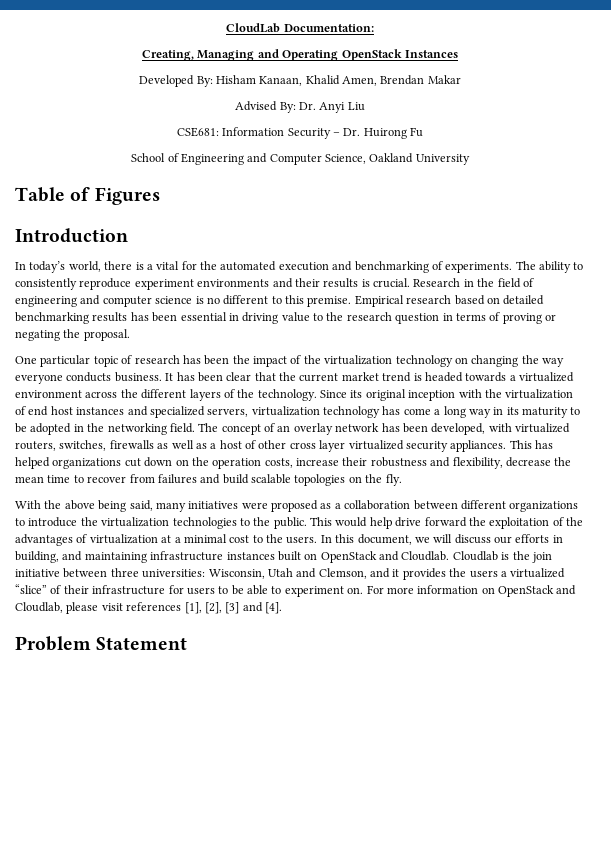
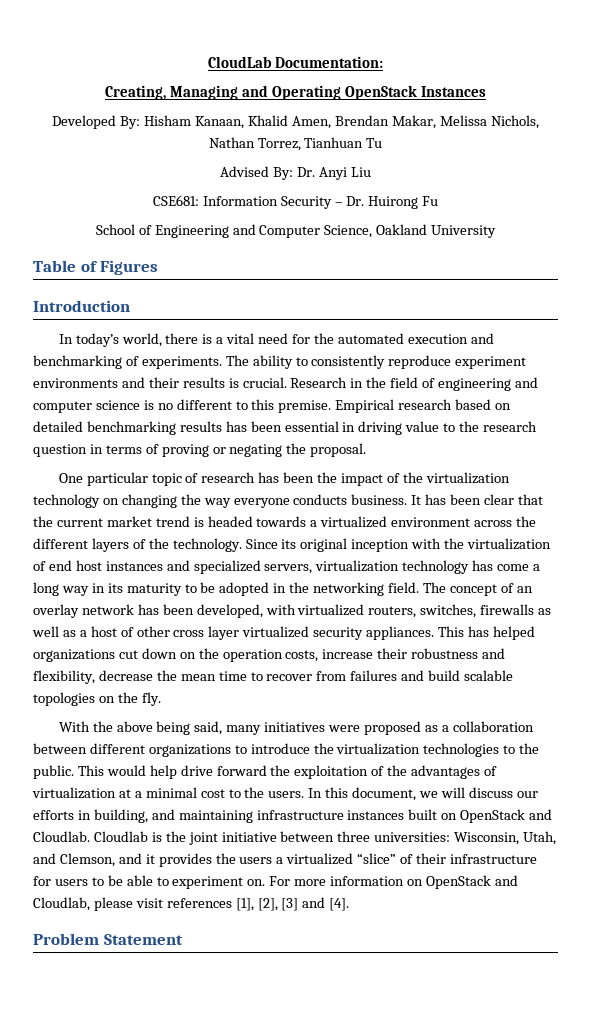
- Developed By: Hisham Kanaan, Khalid Amen, Brendan Makar
+ Developed By: Hisham Kanaan, Khalid Amen, Brendan Makar, Melissa Nichols, Nathan Torrez, Tianhuan Tu
- In today’s world, there is a vital for the automated execution and benchmarking of experiments.
+ In today’s world, there is a vital need for the automated execution and benchmarking of experiments.
- Cloudlab is the join initiative between three universities: Wisconsin, Utah and Clemson, and it provides the users a virtualized “slice” of their infrastructure for users to be able to experiment on.
+ Cloudlab is the joint initiative between three universities: Wisconsin, Utah, and Clemson, and it provides the users a virtualized “slice” of their infrastructure for users to be able to experiment on.

